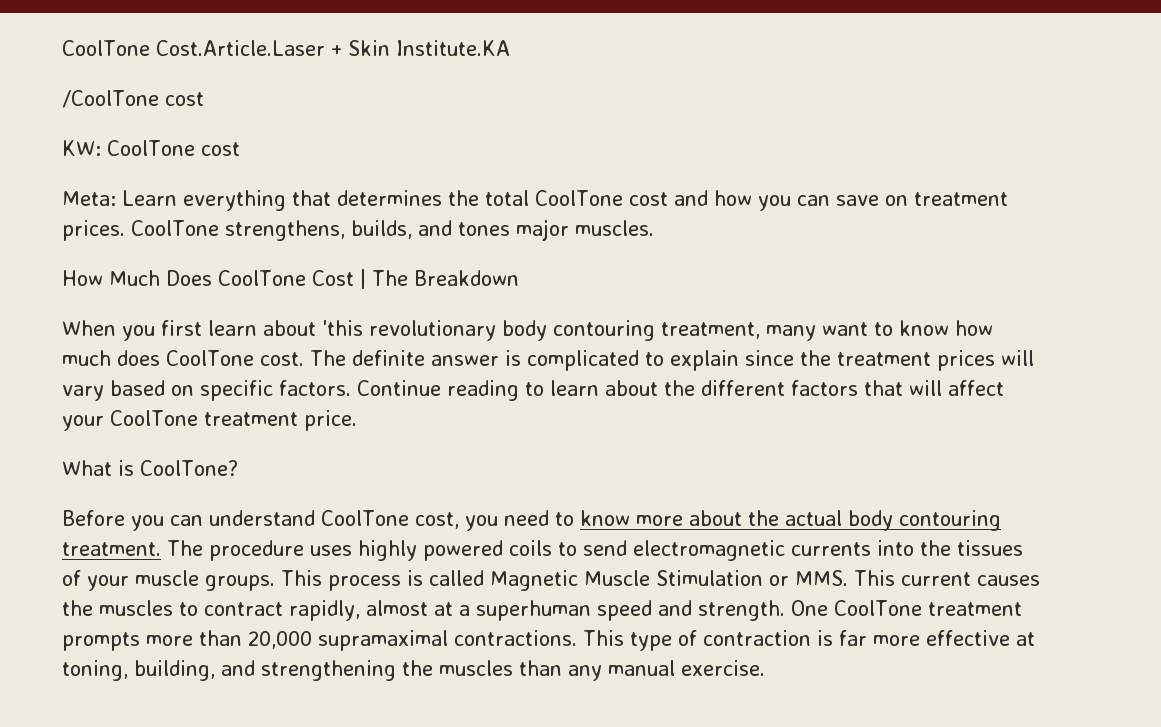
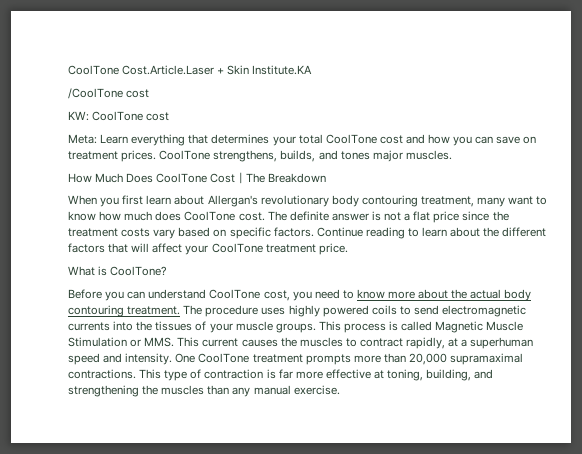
- Meta: Learn everything that determines the total CoolTone cost and how you can save on treatment prices.
+ Meta: Learn everything that determines your total CoolTone cost and how you can save on treatment prices.
- When you first learn about 'this revolutionary body contouring treatment, many want to know how much does CoolTone cost.
+ When you first learn about Allergan's revolutionary body contouring treatment, many want to know how much does CoolTone cost.
- The definite answer is complicated to explain since the treatment prices will vary based on specific factors.
+ The definite answer is not a flat price since the treatment costs vary based on specific factors.
- This process is called Magnetic Muscle Stimulation or MMS. This current causes the muscles to contract rapidly, almost at a superhuman speed and strength.
+ This process is called Magnetic Muscle Stimulation or MMS. This current causes the muscles to contract rapidly, at a superhuman speed and intensity.

